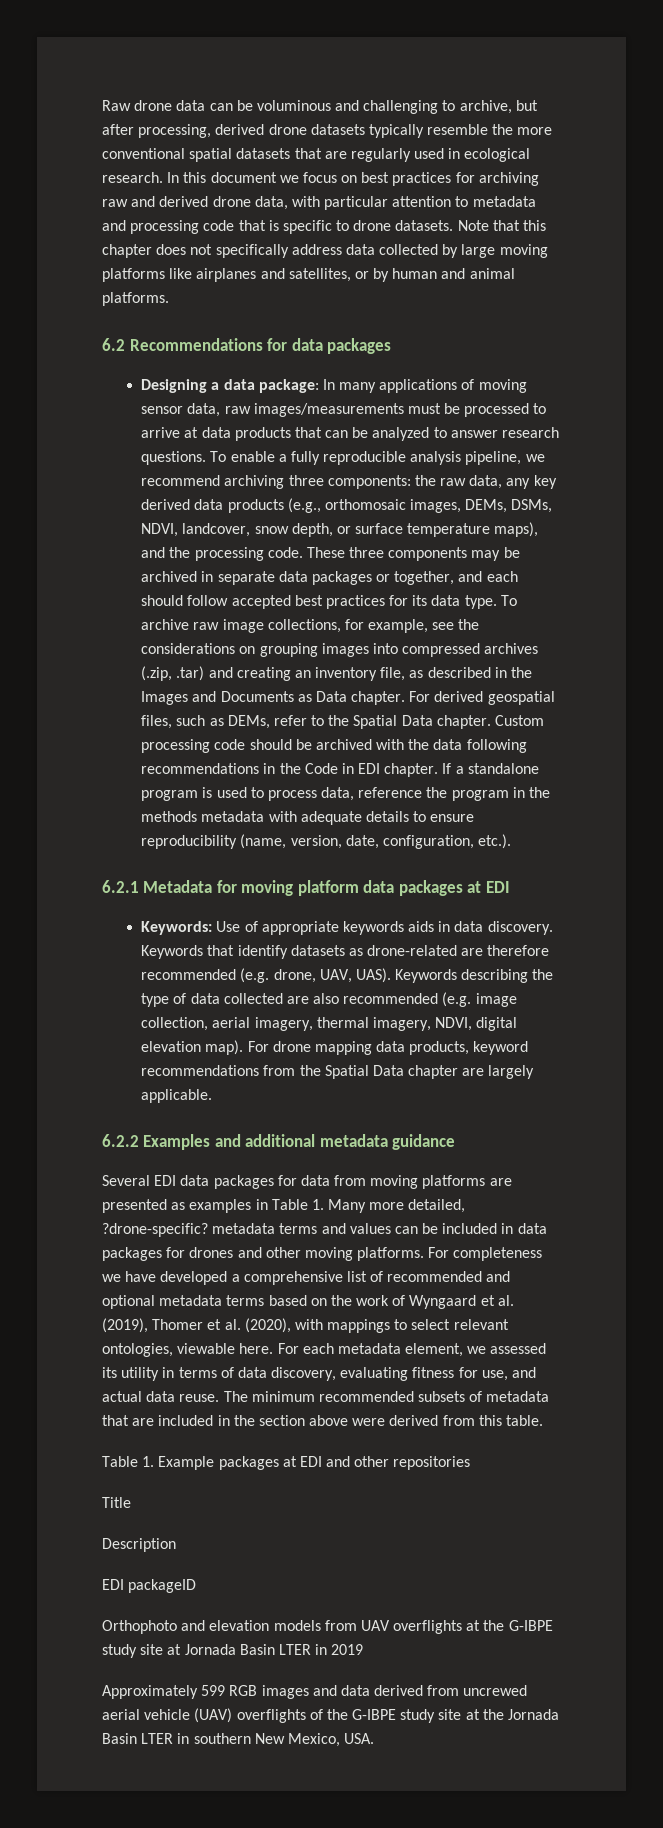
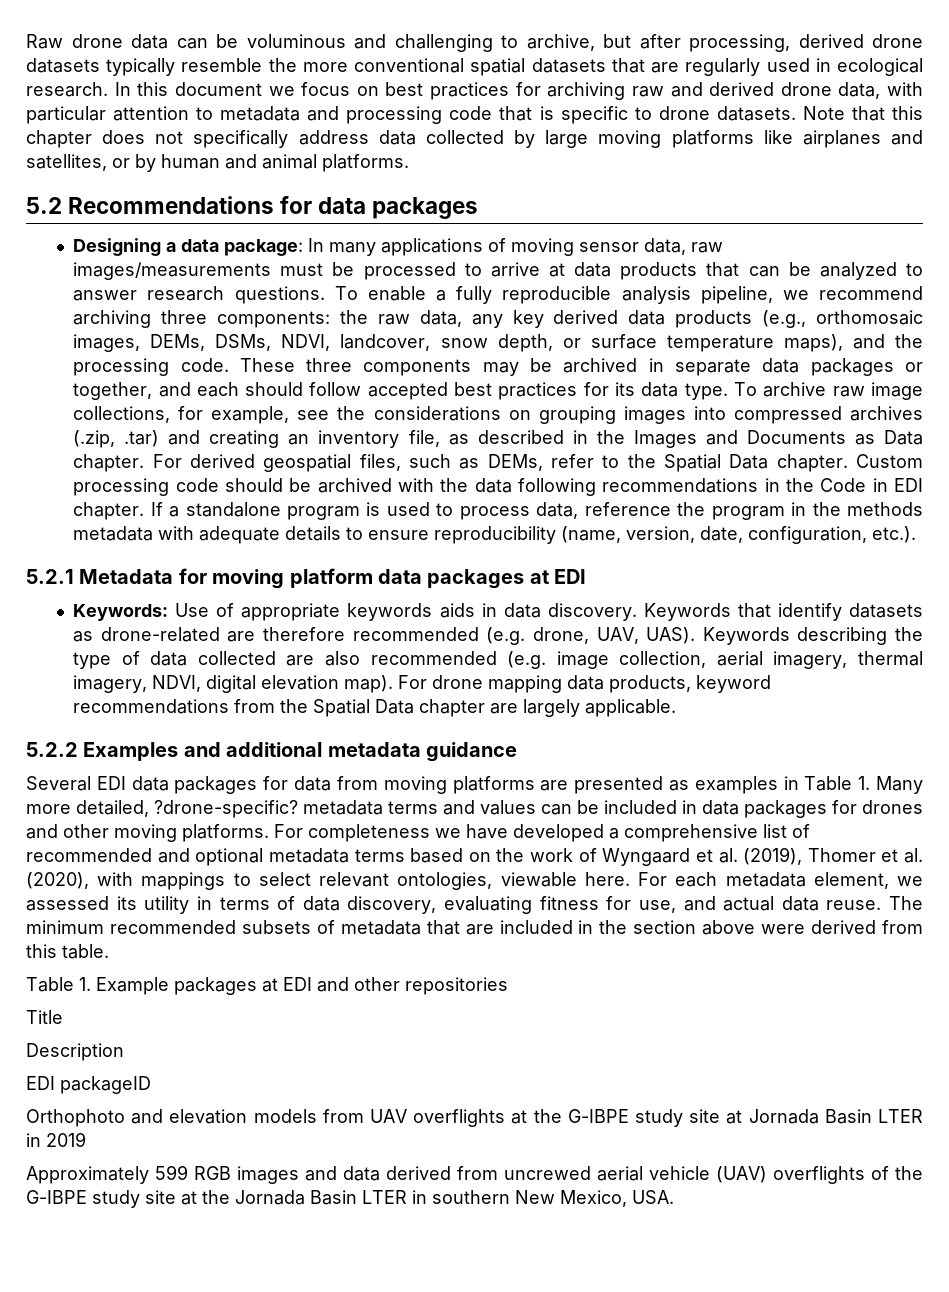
- 6.2 Recommendations for data packages
+ 5.2 Recommendations for data packages
- 6.2.1 Metadata for moving platform data packages at EDI
+ 5.2.1 Metadata for moving platform data packages at EDI
- 6.2.2 Examples and additional metadata guidance
+ 5.2.2 Examples and additional metadata guidance

